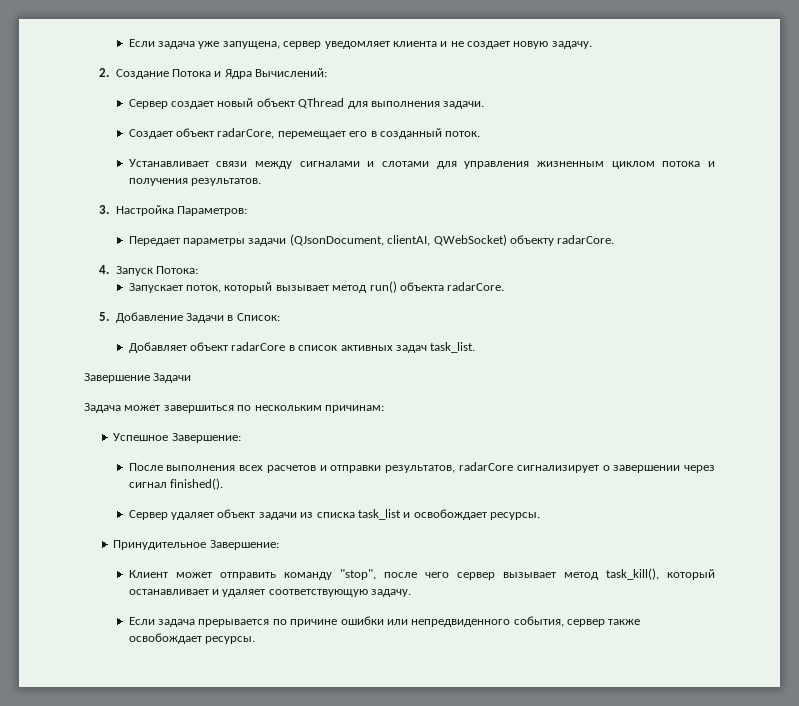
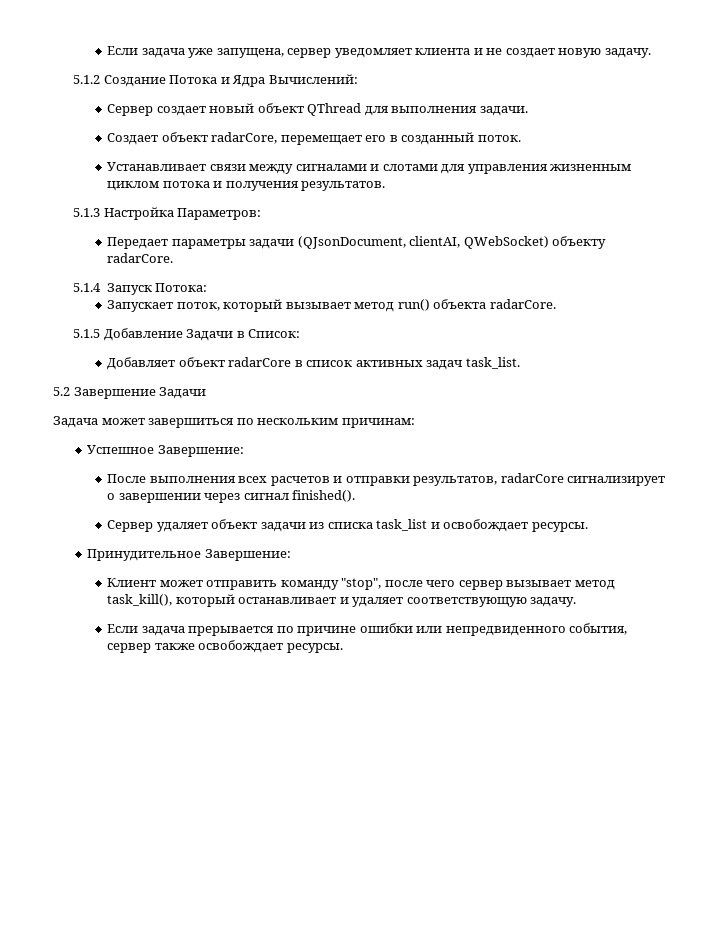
- 2. Создание Потока и Ядра Вычислений:
+ 5.1.2 Создание Потока и Ядра Вычислений:
- 3. Настройка Параметров:
+ 5.1.3 Настройка Параметров:
- 4. Запуск Потока:
+ 5.1.4 Запуск Потока:
- 5. Добавление Задачи в Список:
+ 5.1.5 Добавление Задачи в Список:
- Завершение Задачи
+ 5.2 Завершение Задачи

